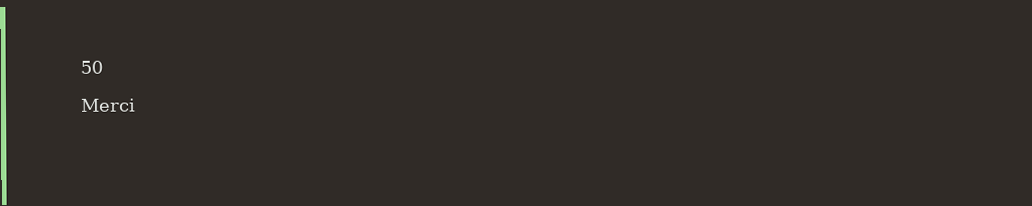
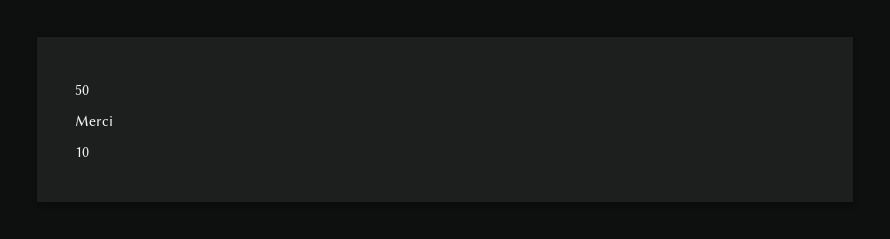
+ 10

